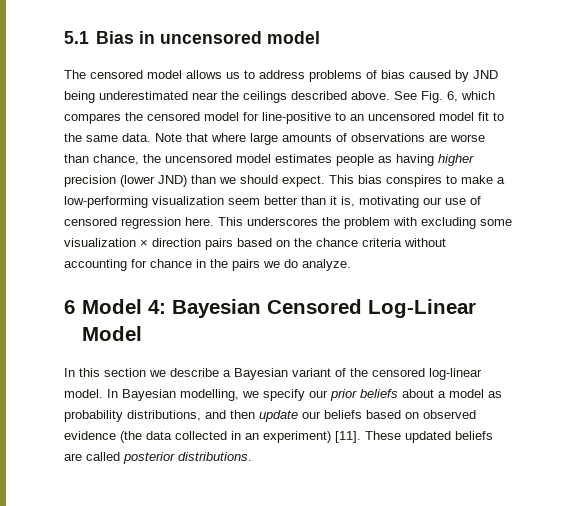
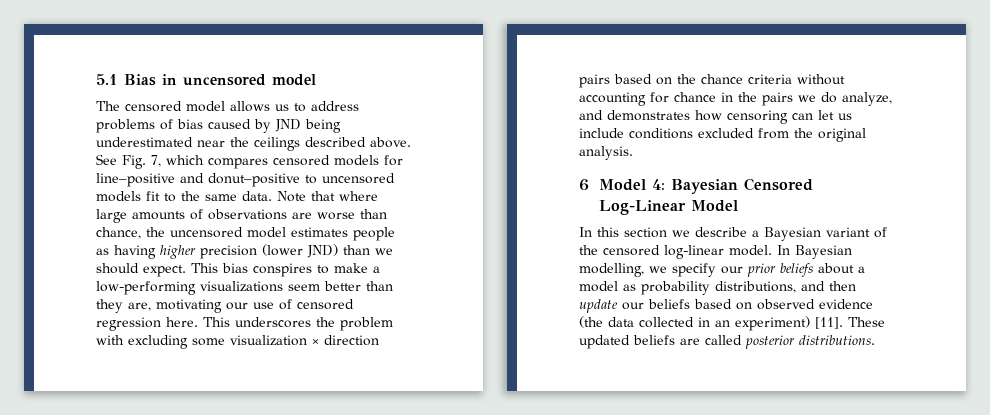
- See Fig. 6, which compares the censored model for line-positive to an uncensored model fit to the same data.
+ See Fig. 7, which compares censored models for line–positive and donut–positive to uncensored models fit to the same data.
- This bias conspires to make a low-performing visualization seem better than it is, motivating our use of censored regression here.
+ This bias conspires to make a low-performing visualizations seem better than they are, motivating our use of censored regression here.
- This underscores the problem with excluding some visualization × direction pairs based on the chance criteria without accounting for chance in the pairs we do analyze.
+ This underscores the problem with excluding some visualization × direction pairs based on the chance criteria without accounting for chance in the pairs we do analyze, and demonstrates how censoring can let us include conditions excluded from the original analysis.

